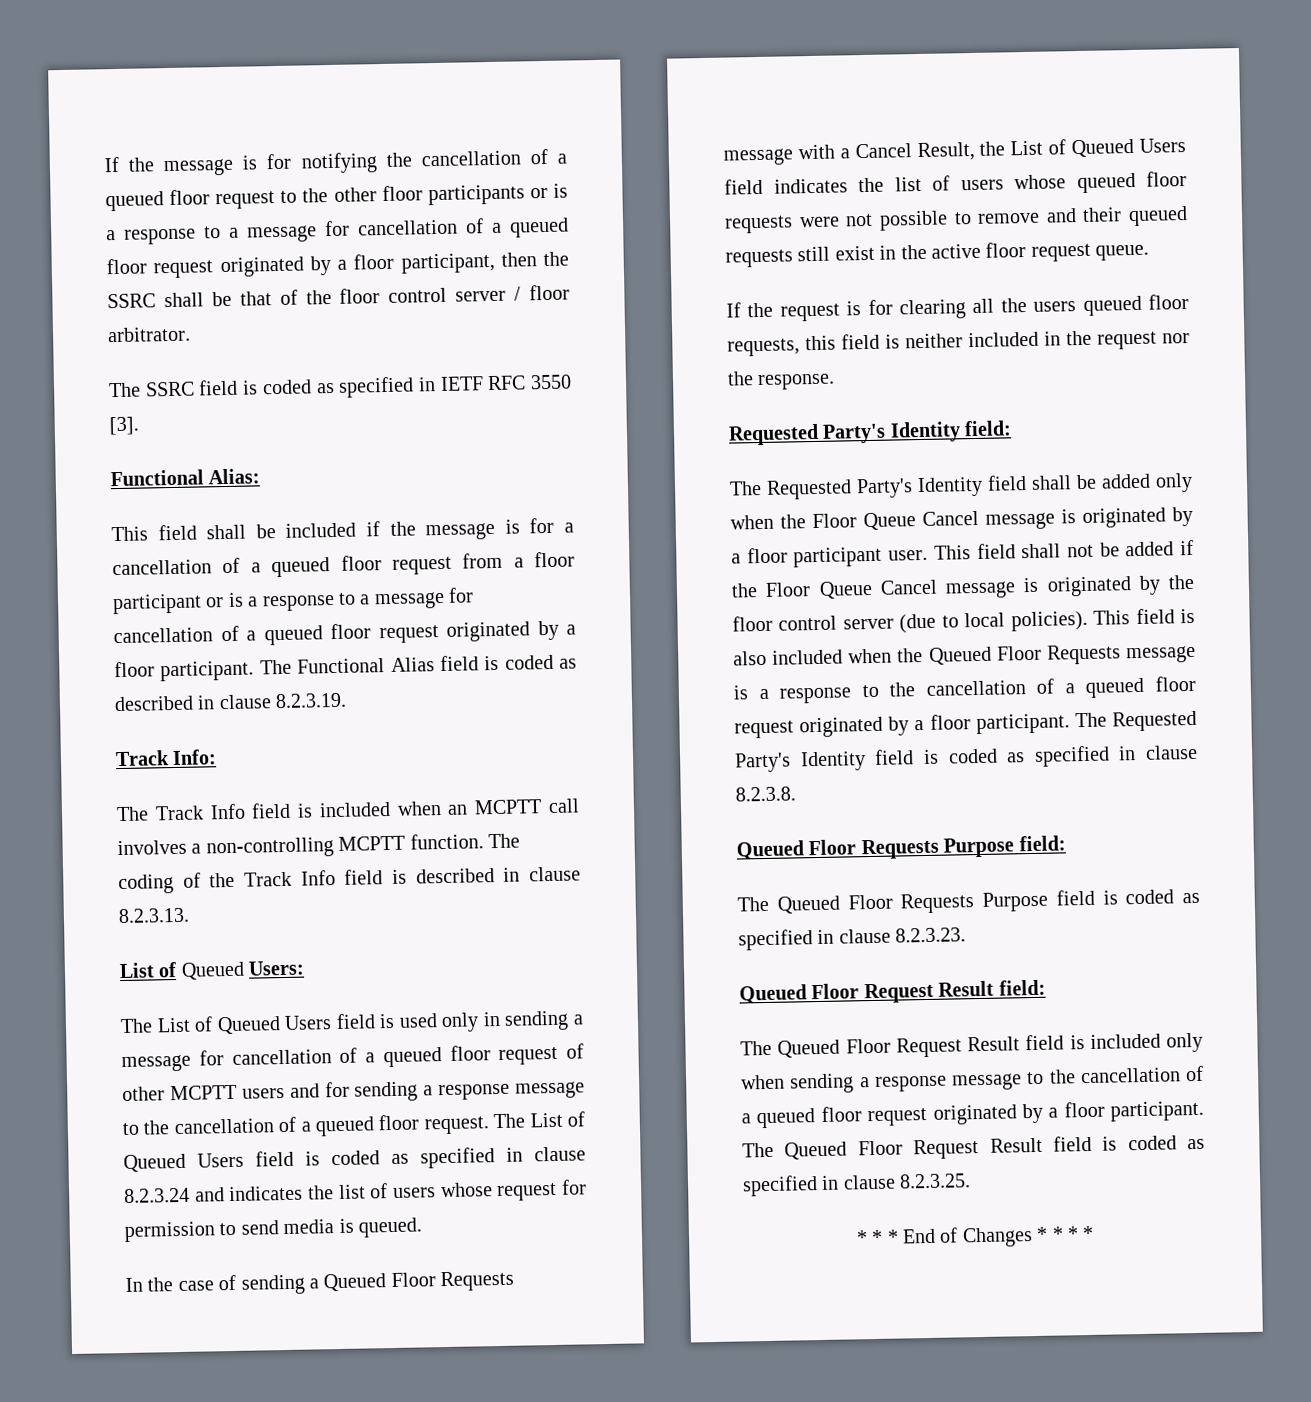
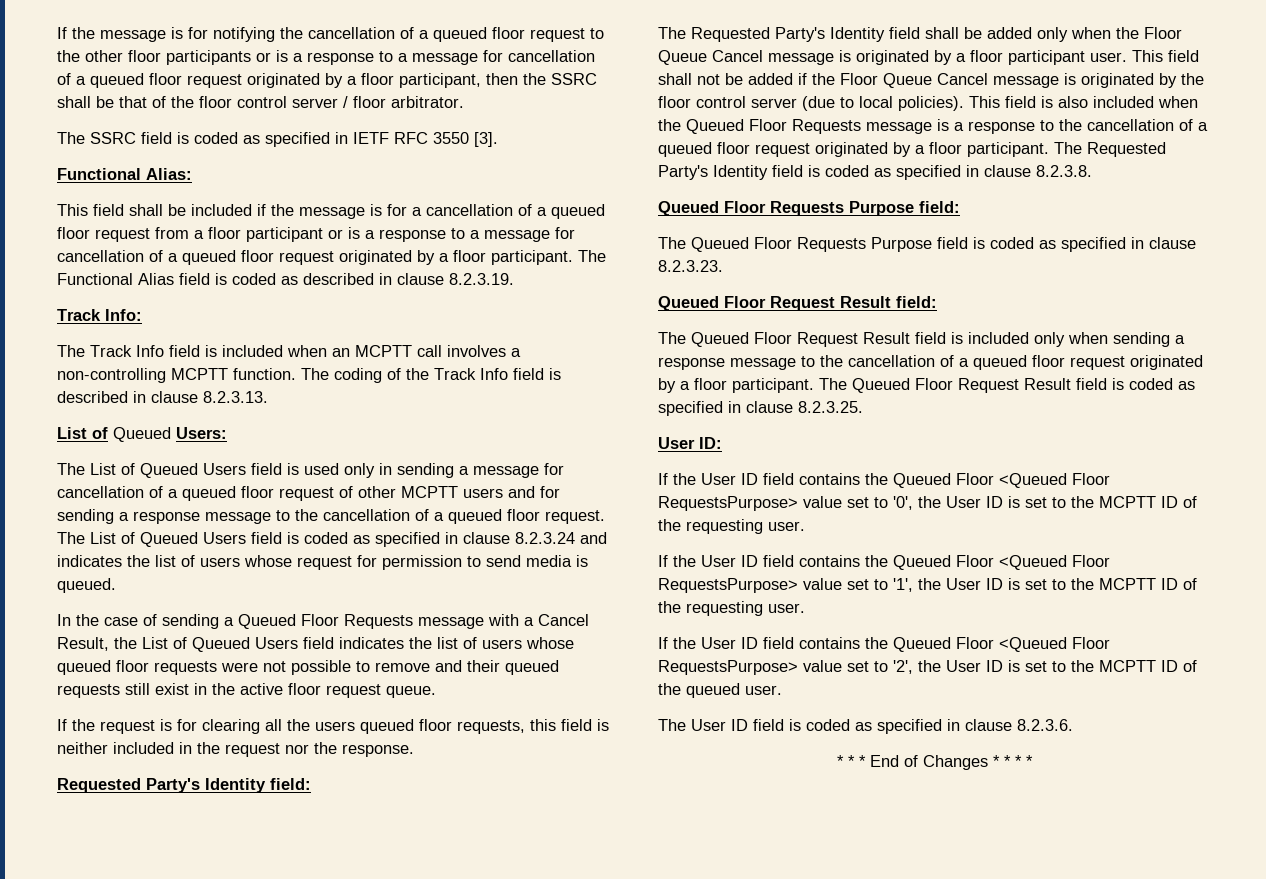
+ User ID:
+ If the User ID field contains the Queued Floor <Queued Floor RequestsPurpose> value set to '0', the User ID is set to the MCPTT ID of the requesting user.
+ If the User ID field contains the Queued Floor <Queued Floor RequestsPurpose> value set to '1', the User ID is set to the MCPTT ID of the requesting user.
+ If the User ID field contains the Queued Floor <Queued Floor RequestsPurpose> value set to '2', the User ID is set to the MCPTT ID of the queued user.
+ The User ID field is coded as specified in clause 8.2.3.6.

